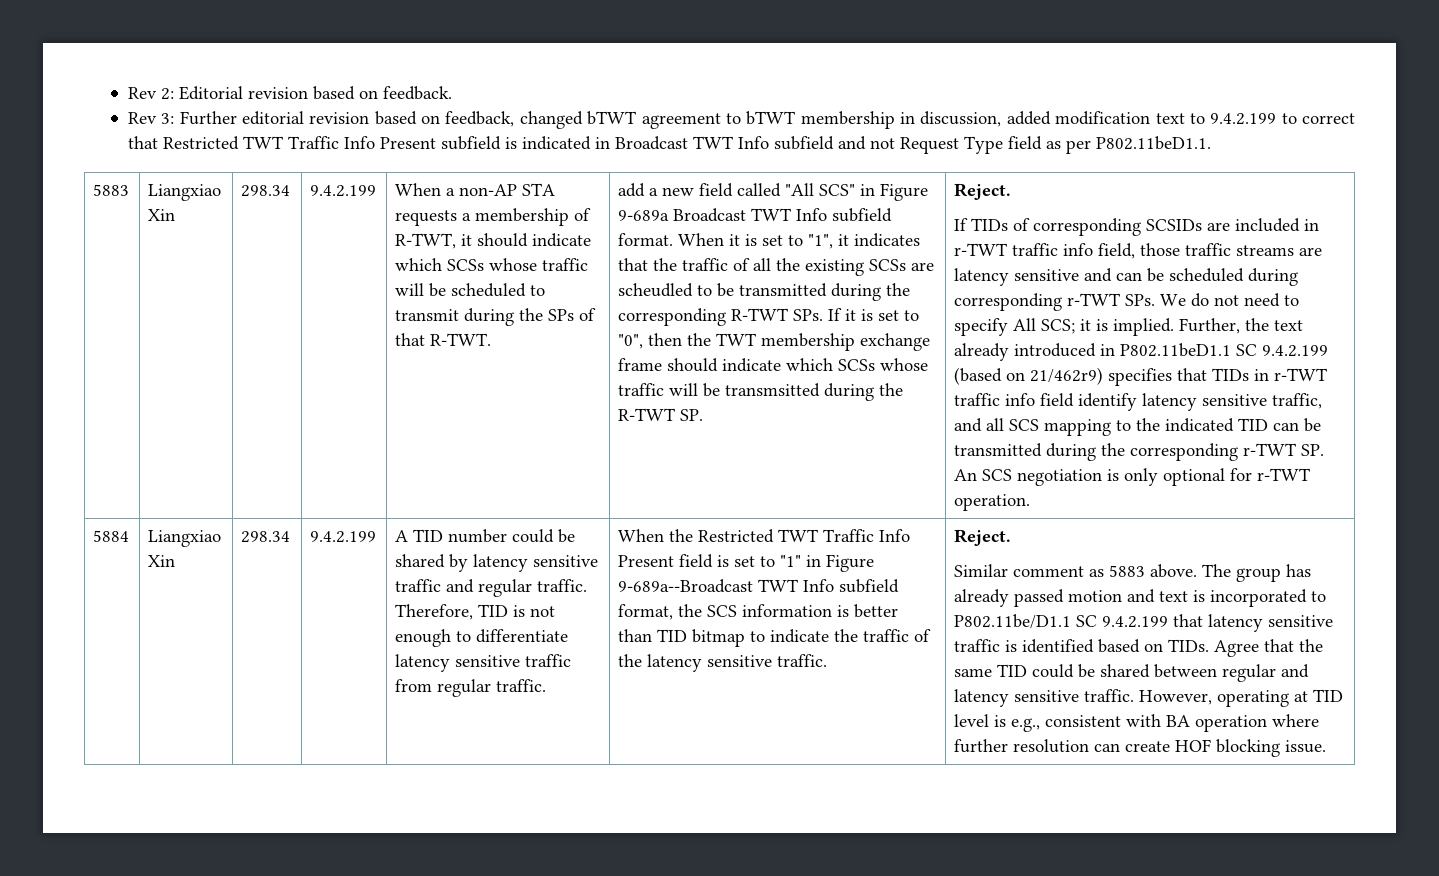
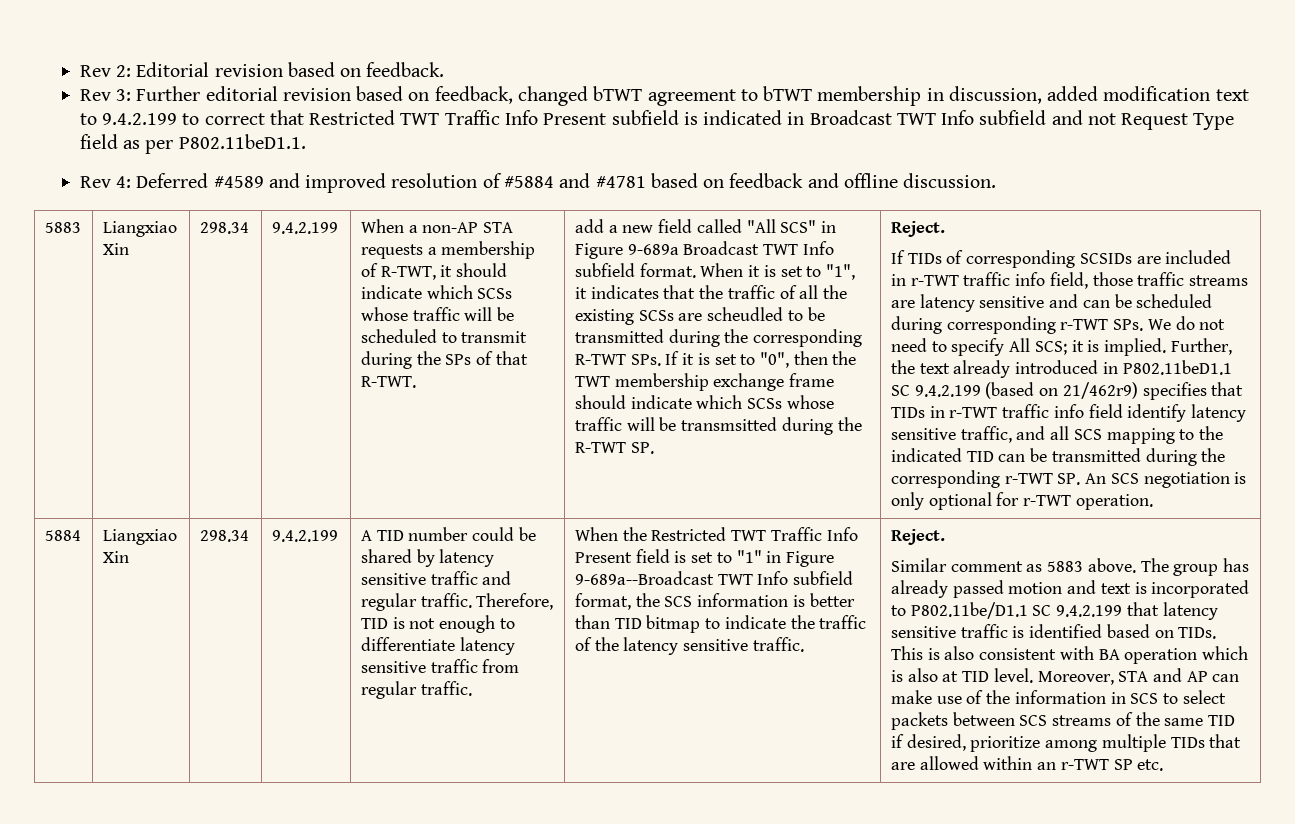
+ Rev 4: Deferred #4589 and improved resolution of #5884 and #4781 based on feedback and offline discussion.
- Agree that the same TID could be shared between regular and latency sensitive traffic. However, operating at TID level is e.g., consistent with BA operation where further resolution can create HOF blocking issue.
+ This is also consistent with BA operation which is also at TID level. Moreover, STA and AP can make use of the information in SCS to select packets between SCS streams of the same TID if desired, prioritize among multiple TIDs that are allowed within an r-TWT SP etc.

